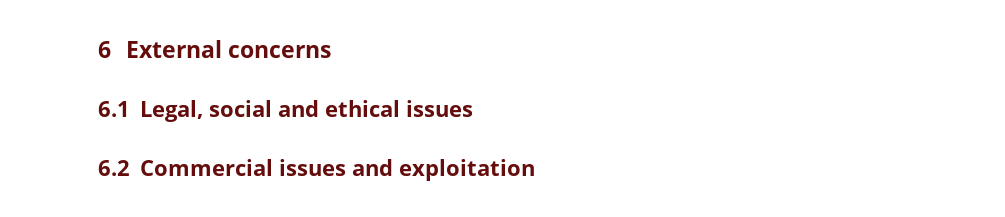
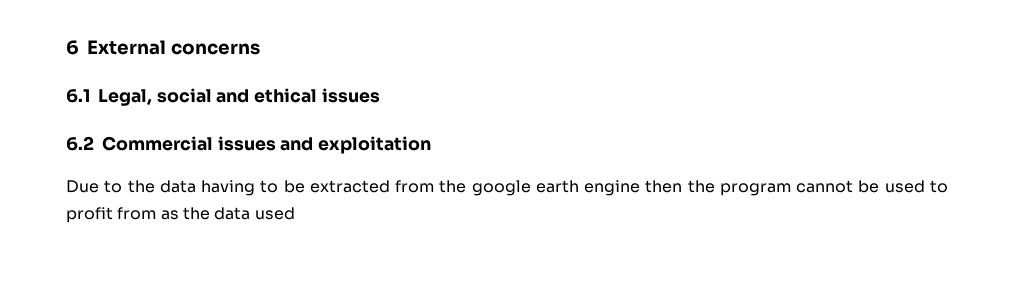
+ Due to the data having to be extracted from the google earth engine then the program cannot be used to profit from as the data used

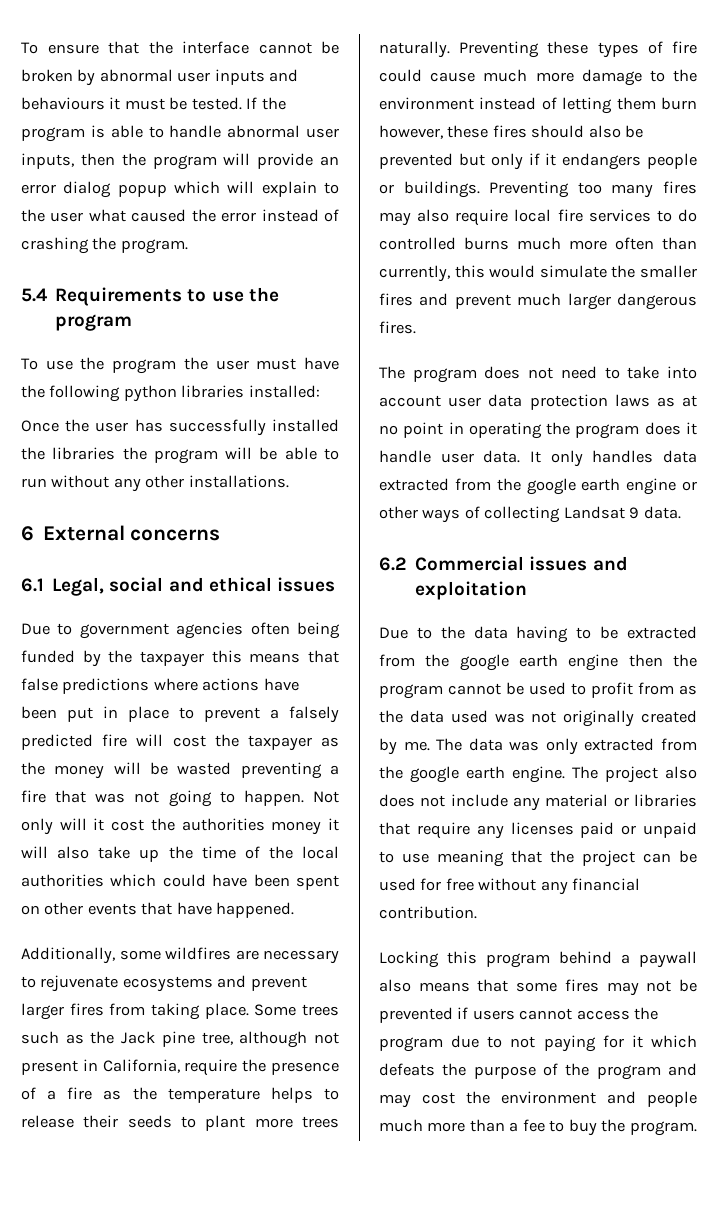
+ To ensure that the interface cannot be broken by abnormal user inputs and behaviours it must be tested. If the program is able to handle abnormal user inputs, then the program will provide an error dialog popup which will explain to the user what caused the error instead of crashing the program.
+ 5.4 Requirements to use the program
+ To use the program the user must have the following python libraries installed:
+ Once the user has successfully installed the libraries the program will be able to run without any other installations.
+ Due to government agencies often being funded by the taxpayer this means that false predictions where actions have been put in place to prevent a falsely predicted fire will cost the taxpayer as the money will be wasted preventing a fire that was not going to happen. Not only will it cost the authorities money it will also take up the time of the local authorities which could have been spent on other events that have happened.
+ Additionally, some wildfires are necessary to rejuvenate ecosystems and prevent larger fires from taking place. Some trees such as the Jack pine tree, although not present in California, require the presence of a fire as the temperature helps to release their seeds to plant more trees naturally. Preventing these types of fire could cause much more damage to the environment instead of letting them burn however, these fires should also be prevented but only if it endangers people or buildings. Preventing too many fires may also require local fire services to do controlled burns much more often than currently, this would simulate the smaller fires and prevent much larger dangerous fires.
+ The program does not need to take into account user data protection laws as at no point in operating the program does it handle user data. It only handles data extracted from the google earth engine or other ways of collecting Landsat 9 data.
- Due to the data having to be extracted from the google earth engine then the program cannot be used to profit from as the data used
+ Due to the data having to be extracted from the google earth engine then the program cannot be used to profit from as the data used was not originally created by me. The data was only extracted from the google earth engine. The project also does not include any material or libraries that require any licenses paid or unpaid to use meaning that the project can be used for free without any financial contribution.
+ Locking this program behind a paywall also means that some fires may not be prevented if users cannot access the program due to not paying for it which defeats the purpose of the program and may cost the environment and people much more than a fee to buy the program.

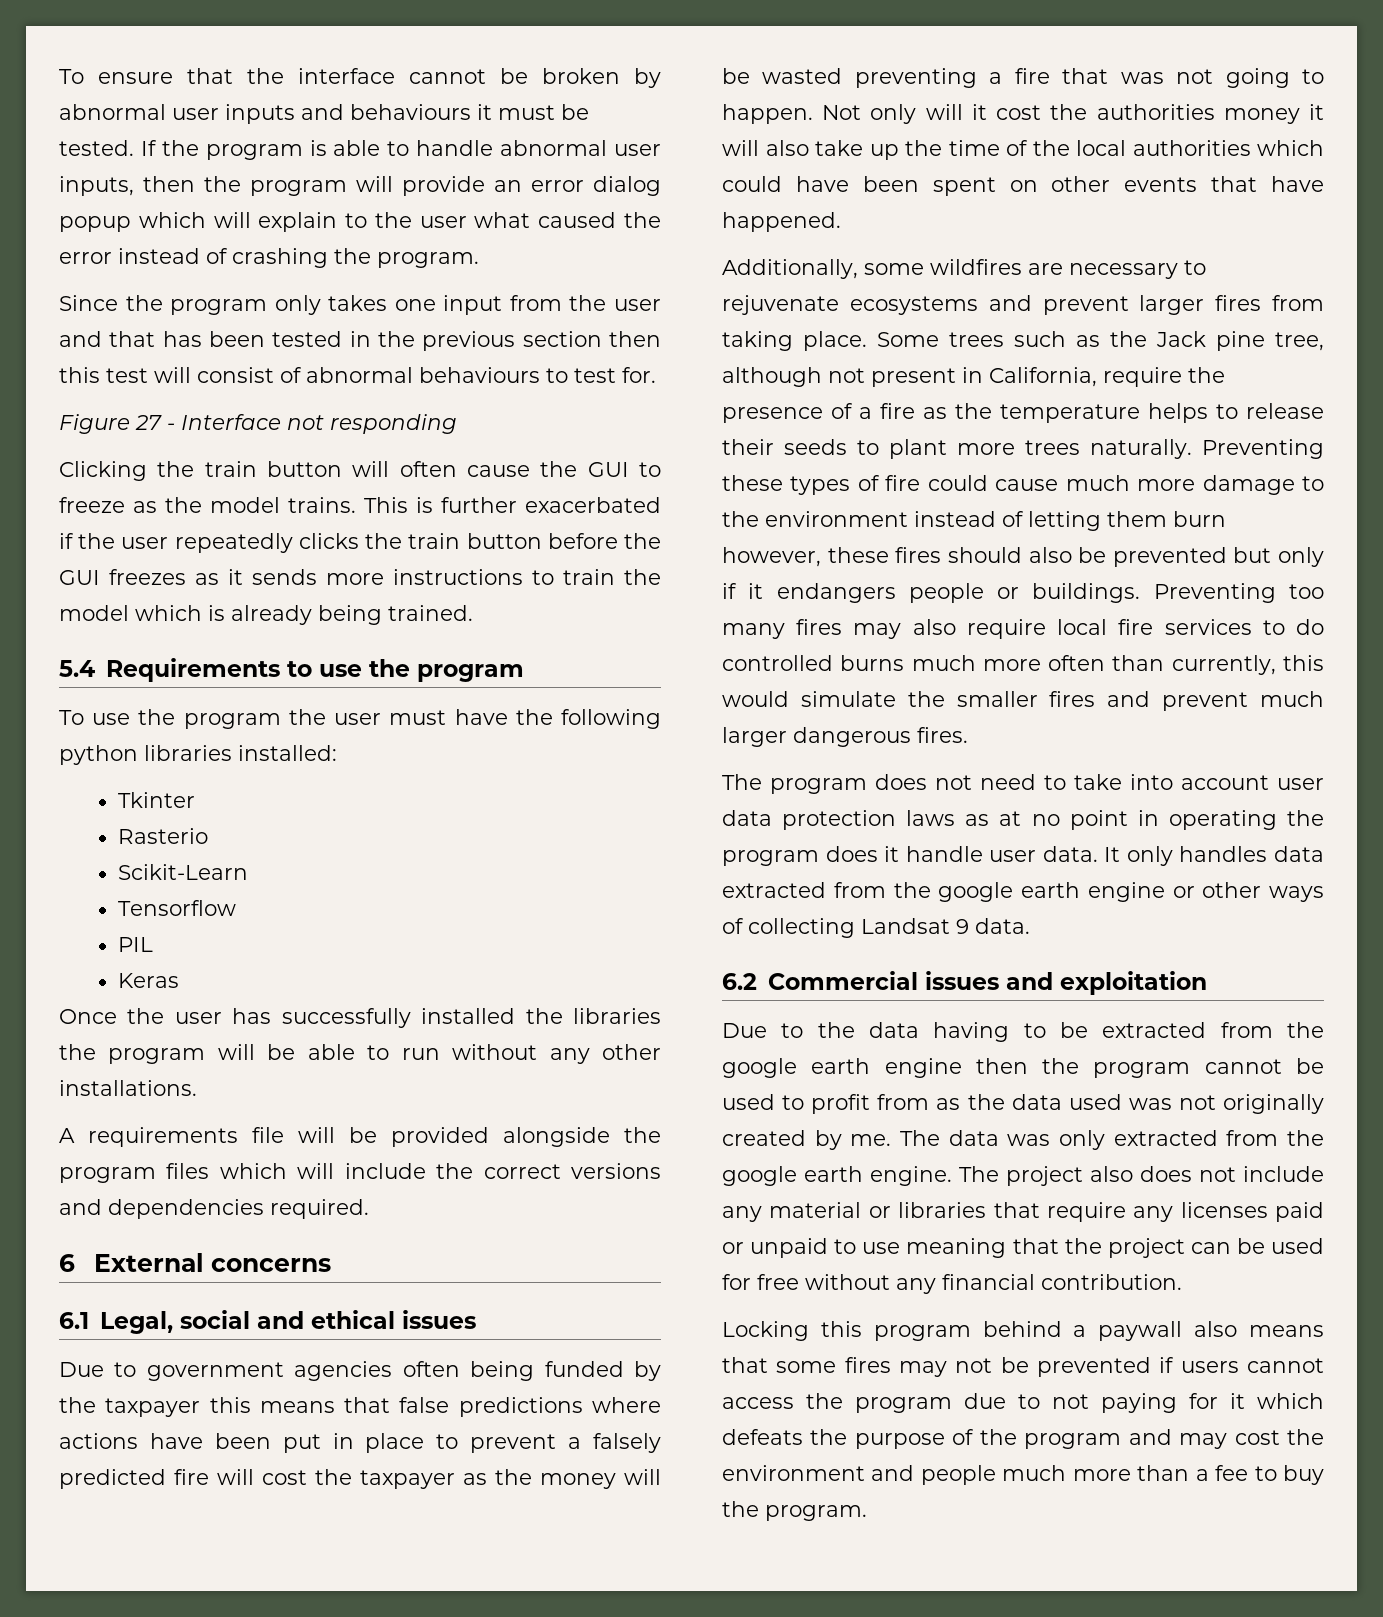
+ Since the program only takes one input from the user and that has been tested in the previous section then this test will consist of abnormal behaviours to test for.
+ Figure 27 - Interface not responding
+ Clicking the train button will often cause the GUI to freeze as the model trains. This is further exacerbated if the user repeatedly clicks the train button before the GUI freezes as it sends more instructions to train the model which is already being trained.
+ Tkinter
+ Rasterio
+ Scikit-Learn
+ Tensorflow
+ PIL
+ Keras
+ A requirements file will be provided alongside the program files which will include the correct versions and dependencies required.

